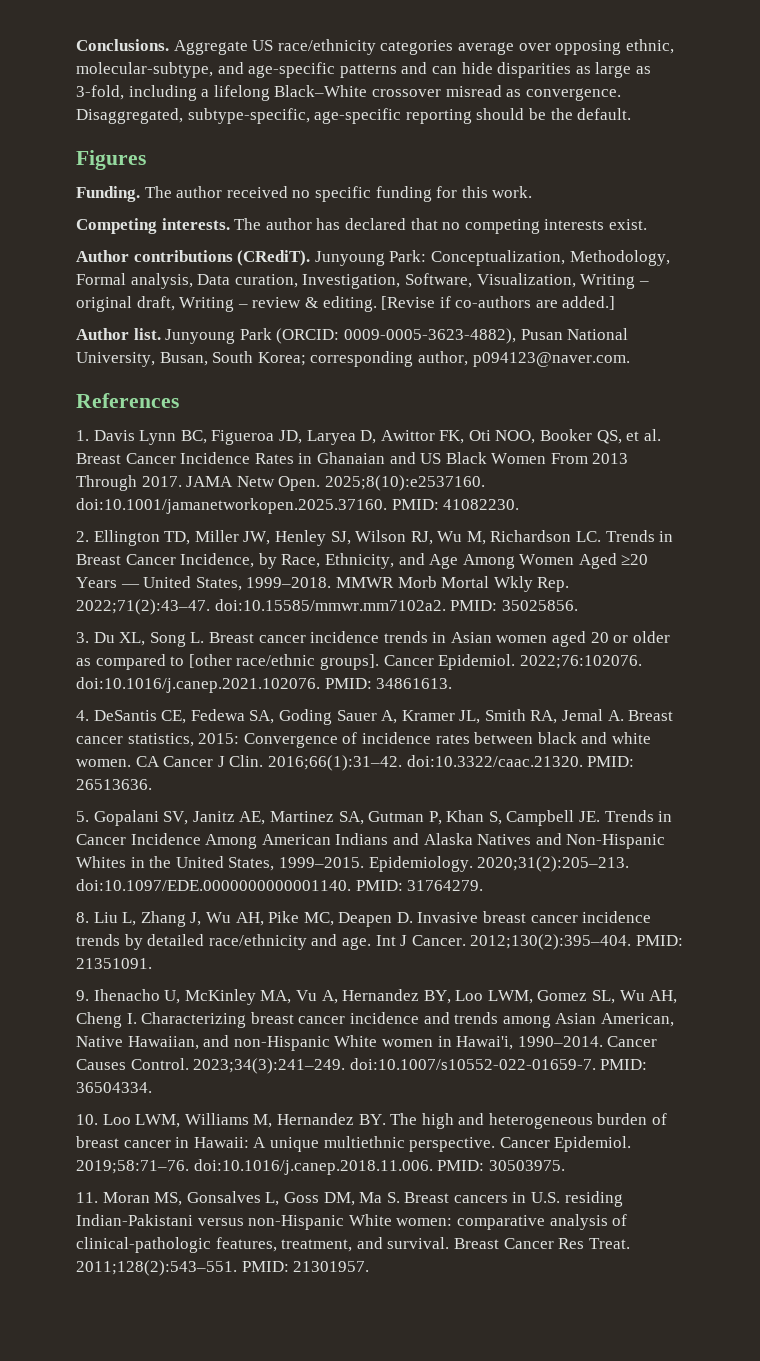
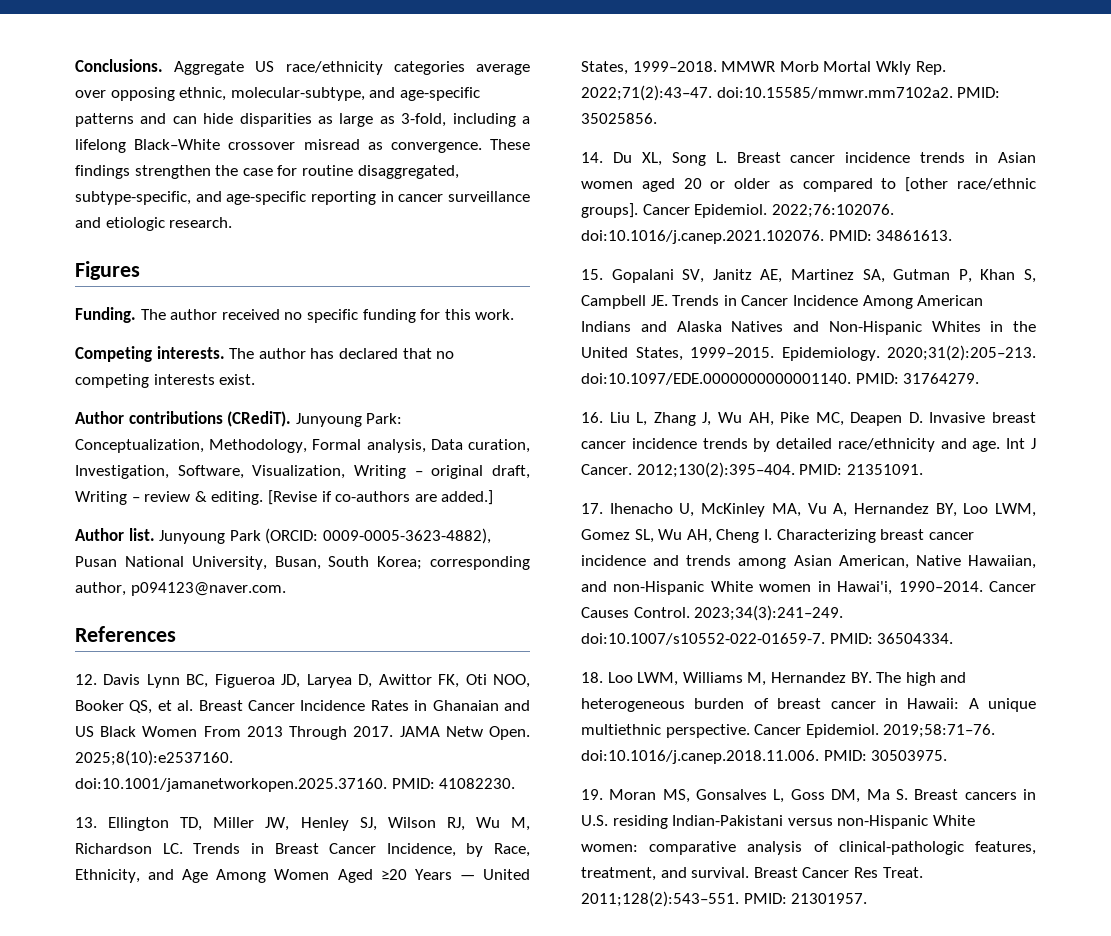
- Disaggregated, subtype-specific, age-specific reporting should be the default.
+ These findings strengthen the case for routine disaggregated, subtype-specific, and age-specific reporting in cancer surveillance and etiologic research.
- 1. Davis Lynn BC, Figueroa JD, Laryea D, Awittor FK, Oti NOO, Booker QS, et al. Breast Cancer Incidence Rates in Ghanaian and US Black Women From 2013 Through 2017.
+ 12. Davis Lynn BC, Figueroa JD, Laryea D, Awittor FK, Oti NOO, Booker QS, et al. Breast Cancer Incidence Rates in Ghanaian and US Black Women From 2013 Through 2017.
- 2. Ellington TD, Miller JW, Henley SJ, Wilson RJ, Wu M, Richardson LC. Trends in Breast Cancer Incidence, by Race, Ethnicity, and Age Among Women Aged ≥20 Years — United States, 1999–2018.
+ 13. Ellington TD, Miller JW, Henley SJ, Wilson RJ, Wu M, Richardson LC. Trends in Breast Cancer Incidence, by Race, Ethnicity, and Age Among Women Aged ≥20 Years — United States, 1999–2018.
- 3. Du XL, Song L. Breast cancer incidence trends in Asian women aged 20 or older as compared to [other race/ethnic groups].
+ 14. Du XL, Song L. Breast cancer incidence trends in Asian women aged 20 or older as compared to [other race/ethnic groups].
- 4. DeSantis CE, Fedewa SA, Goding Sauer A, Kramer JL, Smith RA, Jemal A. Breast cancer statistics, 2015: Convergence of incidence rates between black and white women. CA Cancer J Clin. 2016;66(1):31–42. doi:10.3322/caac.21320. PMID: 26513636.
- 5. Gopalani SV, Janitz AE, Martinez SA, Gutman P, Khan S, Campbell JE. Trends in Cancer Incidence Among American Indians and Alaska Natives and Non-Hispanic Whites in the United States, 1999–2015.
+ 15. Gopalani SV, Janitz AE, Martinez SA, Gutman P, Khan S, Campbell JE. Trends in Cancer Incidence Among American Indians and Alaska Natives and Non-Hispanic Whites in the United States, 1999–2015.
- 8. Liu L, Zhang J, Wu AH, Pike MC, Deapen D. Invasive breast cancer incidence trends by detailed race/ethnicity and age.
+ 16. Liu L, Zhang J, Wu AH, Pike MC, Deapen D. Invasive breast cancer incidence trends by detailed race/ethnicity and age.
- 9. Ihenacho U, McKinley MA, Vu A, Hernandez BY, Loo LWM, Gomez SL, Wu AH, Cheng I. Characterizing breast cancer incidence and trends among Asian American, Native Hawaiian, and non-Hispanic White women in Hawai'i, 1990–2014.
+ 17. Ihenacho U, McKinley MA, Vu A, Hernandez BY, Loo LWM, Gomez SL, Wu AH, Cheng I. Characterizing breast cancer incidence and trends among Asian American, Native Hawaiian, and non-Hispanic White women in Hawai'i, 1990–2014.
- 10. Loo LWM, Williams M, Hernandez BY. The high and heterogeneous burden of breast cancer in Hawaii: A unique multiethnic perspective.
+ 18. Loo LWM, Williams M, Hernandez BY. The high and heterogeneous burden of breast cancer in Hawaii: A unique multiethnic perspective.
- 11. Moran MS, Gonsalves L, Goss DM, Ma S. Breast cancers in U.S. residing Indian-Pakistani versus non-Hispanic White women: comparative analysis of clinical-pathologic features, treatment, and survival.
+ 19. Moran MS, Gonsalves L, Goss DM, Ma S. Breast cancers in U.S. residing Indian-Pakistani versus non-Hispanic White women: comparative analysis of clinical-pathologic features, treatment, and survival.

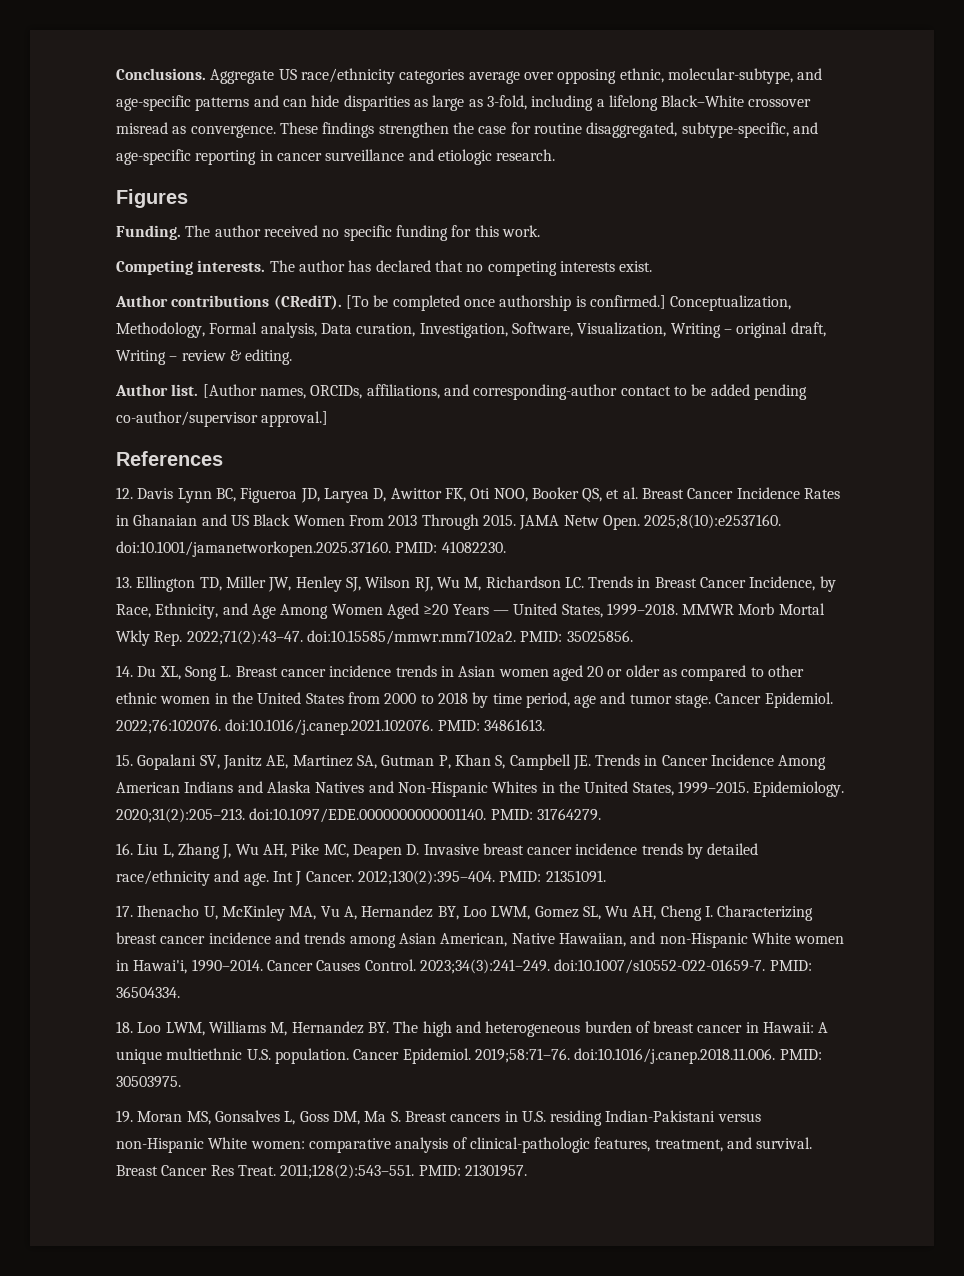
- Junyoung Park: Conceptualization, Methodology, Formal analysis, Data curation, Investigation, Software, Visualization, Writing – original draft, Writing – review & editing. [Revise if co-authors are added.]
- Author list. Junyoung Park (ORCID: 0009-0005-3623-4882), Pusan National University, Busan, South Korea; corresponding author, p094123@naver.com.
+ [To be completed once authorship is confirmed.] Conceptualization, Methodology, Formal analysis, Data curation, Investigation, Software, Visualization, Writing – original draft, Writing – review & editing.
+ Author list. [Author names, ORCIDs, affiliations, and corresponding-author contact to be added pending co-author/supervisor approval.]
- 12. Davis Lynn BC, Figueroa JD, Laryea D, Awittor FK, Oti NOO, Booker QS, et al. Breast Cancer Incidence Rates in Ghanaian and US Black Women From 2013 Through 2017.
+ 12. Davis Lynn BC, Figueroa JD, Laryea D, Awittor FK, Oti NOO, Booker QS, et al. Breast Cancer Incidence Rates in Ghanaian and US Black Women From 2013 Through 2015.
- 14. Du XL, Song L. Breast cancer incidence trends in Asian women aged 20 or older as compared to [other race/ethnic groups].
+ 14. Du XL, Song L. Breast cancer incidence trends in Asian women aged 20 or older as compared to other ethnic women in the United States from 2000 to 2018 by time period, age and tumor stage.
- 18. Loo LWM, Williams M, Hernandez BY. The high and heterogeneous burden of breast cancer in Hawaii: A unique multiethnic perspective.
+ 18. Loo LWM, Williams M, Hernandez BY. The high and heterogeneous burden of breast cancer in Hawaii: A unique multiethnic U.S. population.

